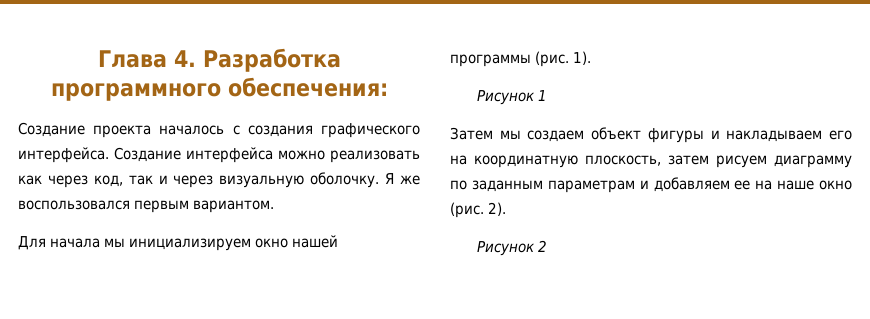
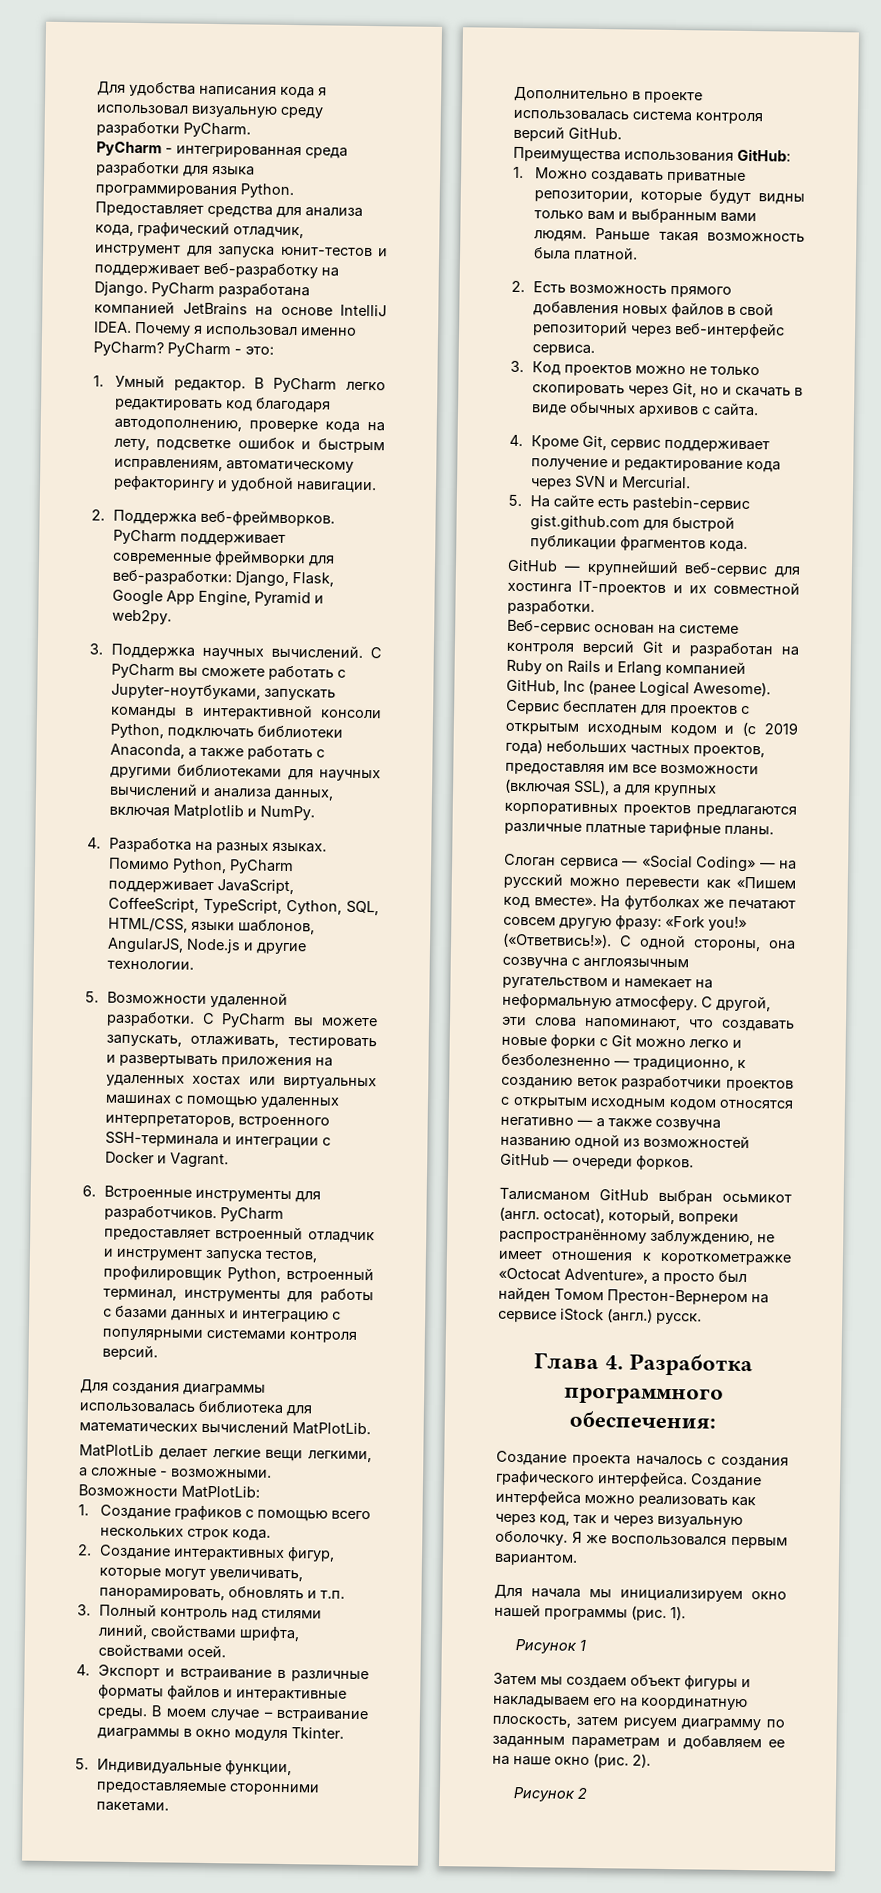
+ Для удобства написания кода я использовал визуальную среду разработки PyCharm.
+ PyCharm - интегрированная среда разработки для языка программирования Python. Предоставляет средства для анализа кода, графический отладчик, инструмент для запуска юнит-тестов и поддерживает веб-разработку на Django. PyCharm разработана компанией JetBrains на основе IntelliJ IDEA. Почему я использовал именно PyCharm? PyCharm - это:
+ 1. Умный редактор. В PyCharm легко редактировать код благодаря автодополнению, проверке кода на лету, подсветке ошибок и быстрым исправлениям, автоматическому рефакторингу и удобной навигации.
+ 2. Поддержка веб-фреймворков. PyCharm поддерживает современные фреймворки для веб-разработки: Django, Flask, Google App Engine, Pyramid и web2py.
+ 3. Поддержка научных вычислений. С PyCharm вы сможете работать с Jupyter-ноутбуками, запускать команды в интерактивной консоли Python, подключать библиотеки Anaconda, а также работать с другими библиотеками для научных вычислений и анализа данных, включая Matplotlib и NumPy.
+ 4. Разработка на разных языках. Помимо Python, PyCharm поддерживает JavaScript, CoffeeScript, TypeScript, Cython, SQL, HTML/CSS, языки шаблонов, AngularJS, Node.js и другие технологии.
+ 5. Возможности удаленной разработки. C PyCharm вы можете запускать, отлаживать, тестировать и развертывать приложения на удаленных хостах или виртуальных машинах с помощью удаленных интерпретаторов, встроенного SSH-терминала и интеграции c Docker и Vagrant.
+ 6. Встроенные инструменты для разработчиков. PyCharm предоставляет встроенный отладчик и инструмент запуска тестов, профилировщик Python, встроенный терминал, инструменты для работы с базами данных и интеграцию с популярными системами контроля версий.
+ Для создания диаграммы использовалась библиотека для математических вычислений MatPlotLib.
+ MatPlotLib делает легкие вещи легкими, а сложные - возможными. Возможности MatPlotLib:
+ 1. Создание графиков с помощью всего нескольких строк кода.
+ 2. Создание интерактивных фигур, которые могут увеличивать, панорамировать, обновлять и т.п.
+ 3. Полный контроль над стилями линий, свойствами шрифта, свойствами осей.
+ 4. Экспорт и встраивание в различные форматы файлов и интерактивные среды. В моем случае – встраивание диаграммы в окно модуля Tkinter.
+ 5. Индивидуальные функции, предоставляемые сторонними пакетами.
+ Дополнительно в проекте использовалась система контроля версий GitHub.
+ Преимущества использования GitHub:
+ 1. Можно создавать приватные репозитории, которые будут видны только вам и выбранным вами людям. Раньше такая возможность была платной.
+ 2. Есть возможность прямого добавления новых файлов в свой репозиторий через веб-интерфейс сервиса.
+ 3. Код проектов можно не только скопировать через Git, но и скачать в виде обычных архивов с сайта.
+ 4. Кроме Git, сервис поддерживает получение и редактирование кода через SVN и Mercurial.
+ 5. На сайте есть pastebin-сервис gist.github.com для быстрой публикации фрагментов кода.
+ GitHub — крупнейший веб-сервис для хостинга IT-проектов и их совместной разработки.
+ Веб-сервис основан на системе контроля версий Git и разработан на Ruby on Rails и Erlang компанией GitHub, Inc (ранее Logical Awesome). Сервис бесплатен для проектов с открытым исходным кодом и (с 2019 года) небольших частных проектов, предоставляя им все возможности (включая SSL), а для крупных корпоративных проектов предлагаются различные платные тарифные планы.
+ Слоган сервиса — «Social Coding» — на русский можно перевести как «Пишем код вместе». На футболках же печатают совсем другую фразу: «Fork you!» («Ответвись!»). С одной стороны, она созвучна с англоязычным ругательством и намекает на неформальную атмосферу. С другой, эти слова напоминают, что создавать новые форки с Git можно легко и безболезненно — традиционно, к созданию веток разработчики проектов с открытым исходным кодом относятся негативно — а также созвучна названию одной из возможностей GitHub — очереди форков.
+ Талисманом GitHub выбран осьмикот (англ. octocat), который, вопреки распространённому заблуждению, не имеет отношения к короткометражке «Octocat Adventure», а просто был найден Томом Престон-Вернером на сервисе iStock (англ.) русск.

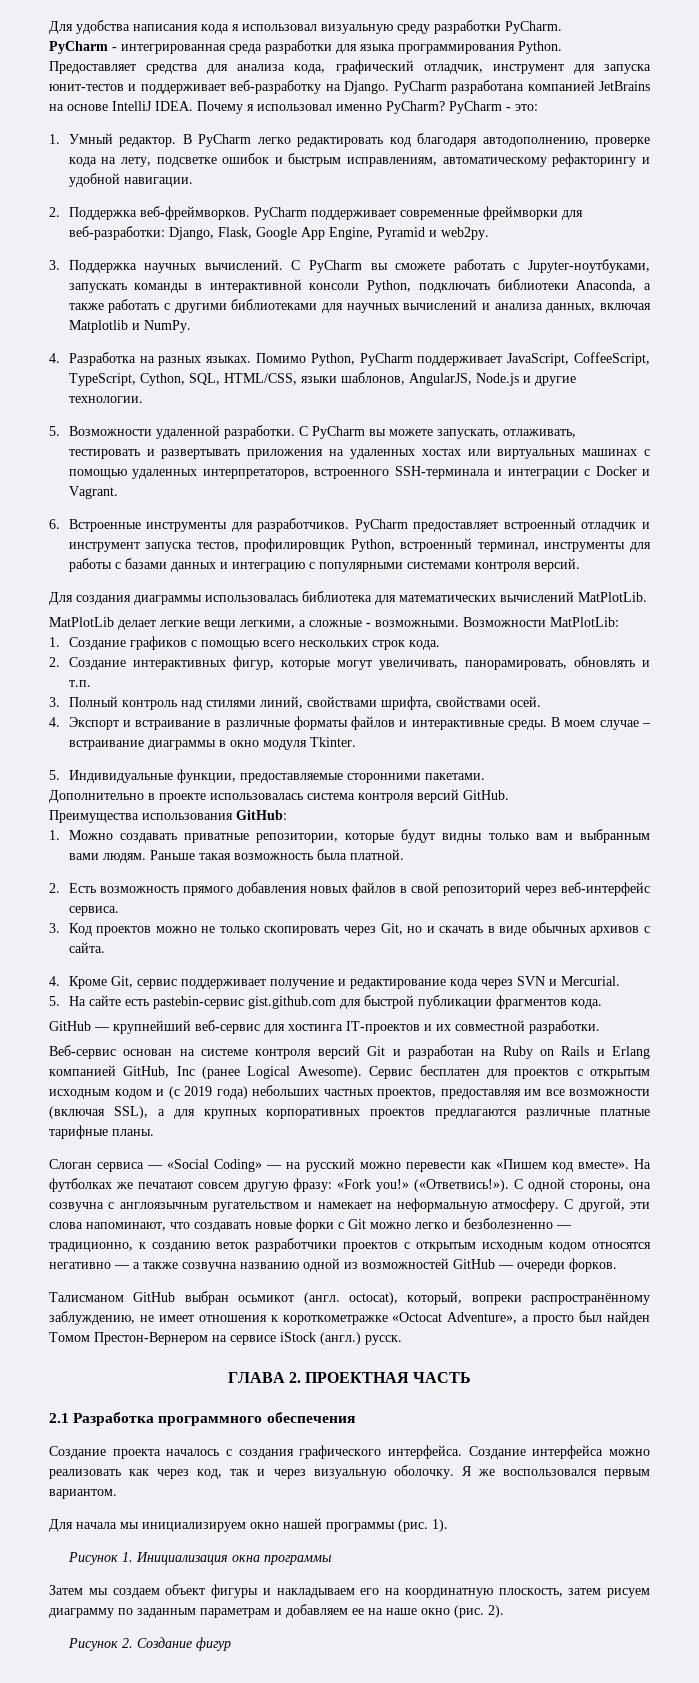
- Глава 4. Разработка программного обеспечения:
+ ГЛАВА 2. ПРОЕКТНАЯ ЧАСТЬ
+ 2.1 Разработка программного обеспечения
- Рисунок 1
+ Рисунок 1. Инициализация окна программы
- Рисунок 2
+ Рисунок 2. Создание фигур

